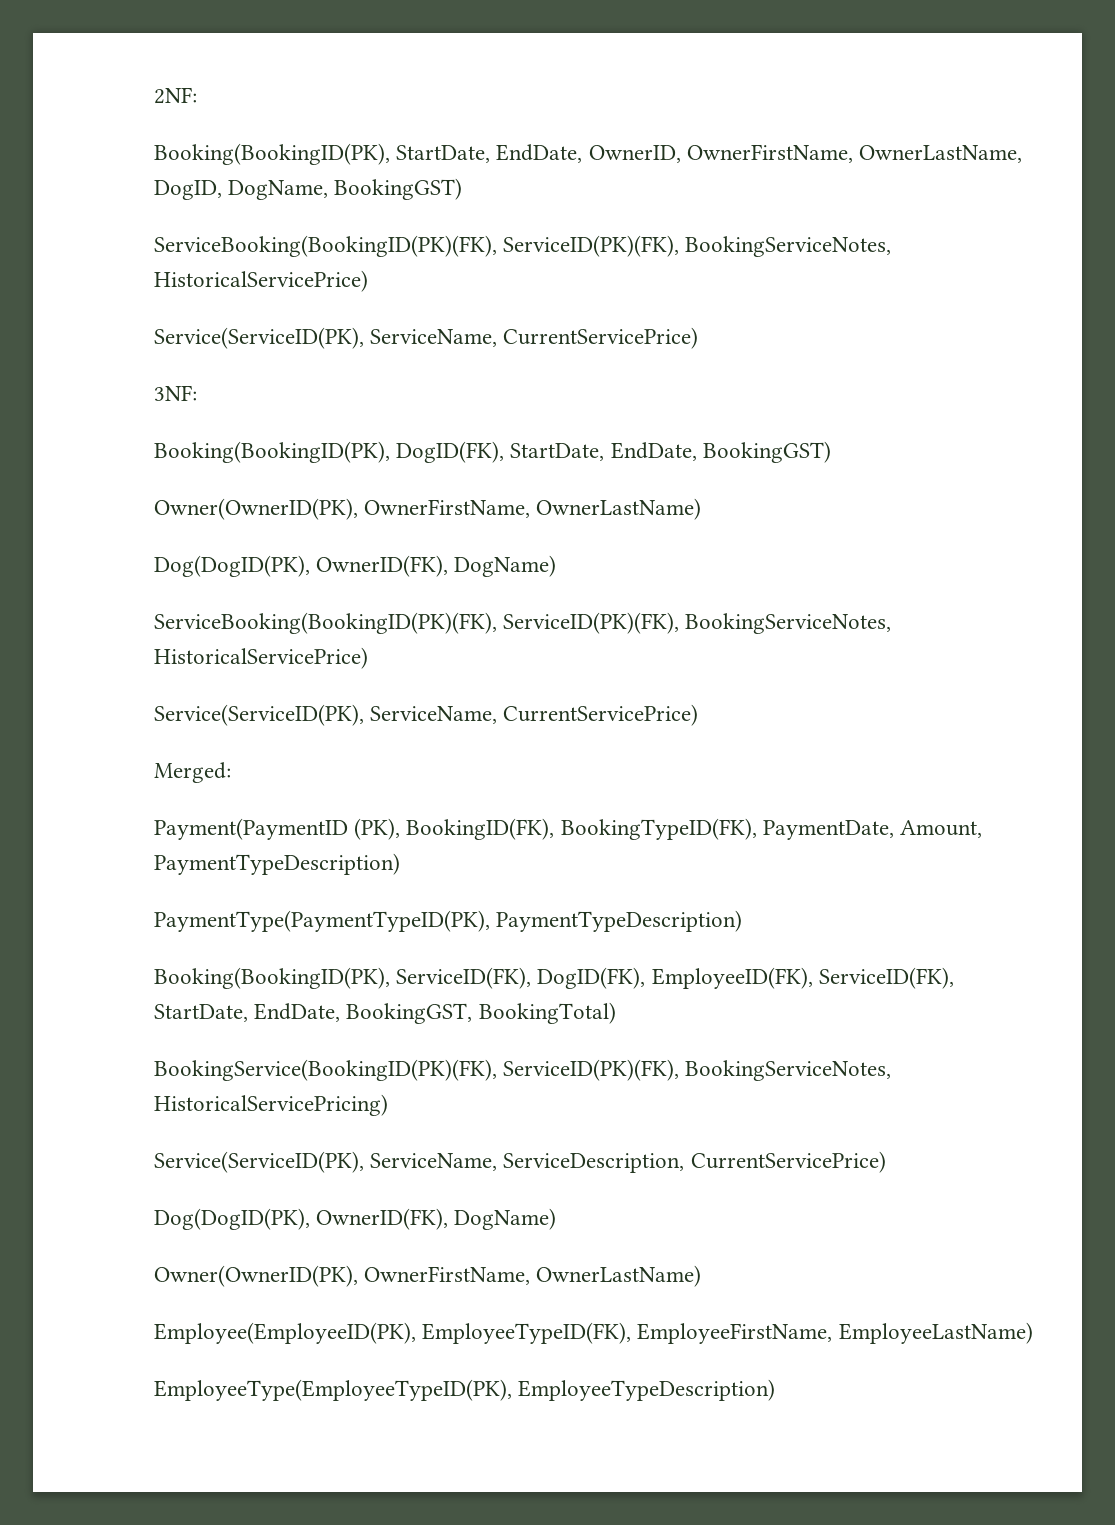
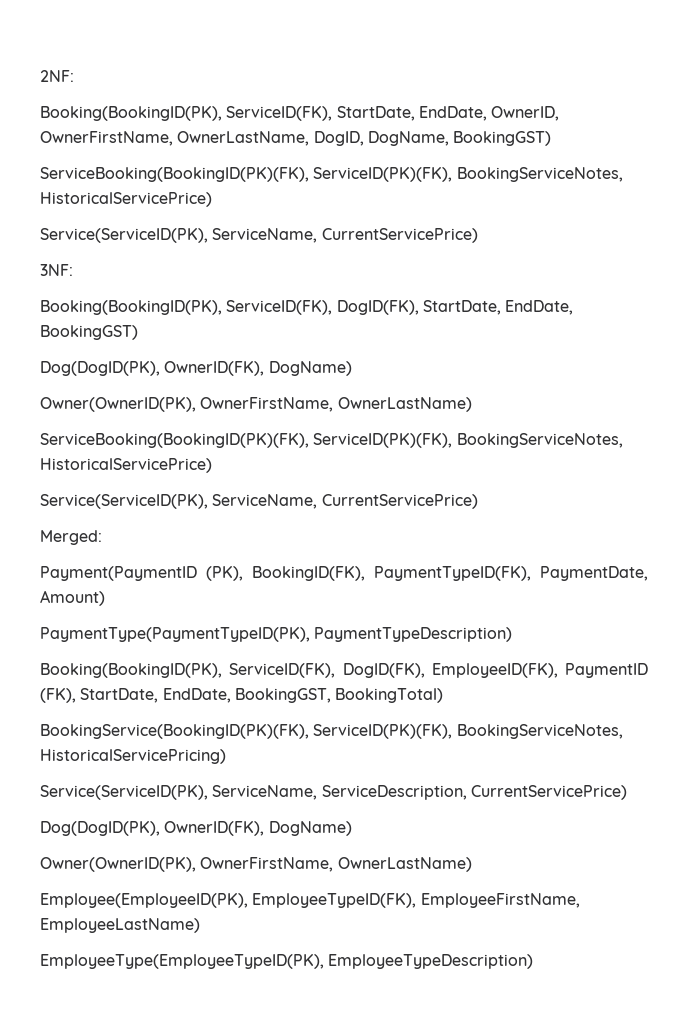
- Booking(BookingID(PK), StartDate, EndDate, OwnerID, OwnerFirstName, OwnerLastName, DogID, DogName, BookingGST)
+ Booking(BookingID(PK), ServiceID(FK), StartDate, EndDate, OwnerID, OwnerFirstName, OwnerLastName, DogID, DogName, BookingGST)
- Booking(BookingID(PK), DogID(FK), StartDate, EndDate, BookingGST)
+ Booking(BookingID(PK), ServiceID(FK), DogID(FK), StartDate, EndDate, BookingGST)
+ Dog(DogID(PK), OwnerID(FK), DogName)
  Owner(OwnerID(PK), OwnerFirstName, OwnerLastName)
- Dog(DogID(PK), OwnerID(FK), DogName)
- Payment(PaymentID (PK), BookingID(FK), BookingTypeID(FK), PaymentDate, Amount, PaymentTypeDescription)
+ Payment(PaymentID (PK), BookingID(FK), PaymentTypeID(FK), PaymentDate, Amount)
- Booking(BookingID(PK), ServiceID(FK), DogID(FK), EmployeeID(FK), ServiceID(FK), StartDate, EndDate, BookingGST, BookingTotal)
+ Booking(BookingID(PK), ServiceID(FK), DogID(FK), EmployeeID(FK), PaymentID (FK), StartDate, EndDate, BookingGST, BookingTotal)

